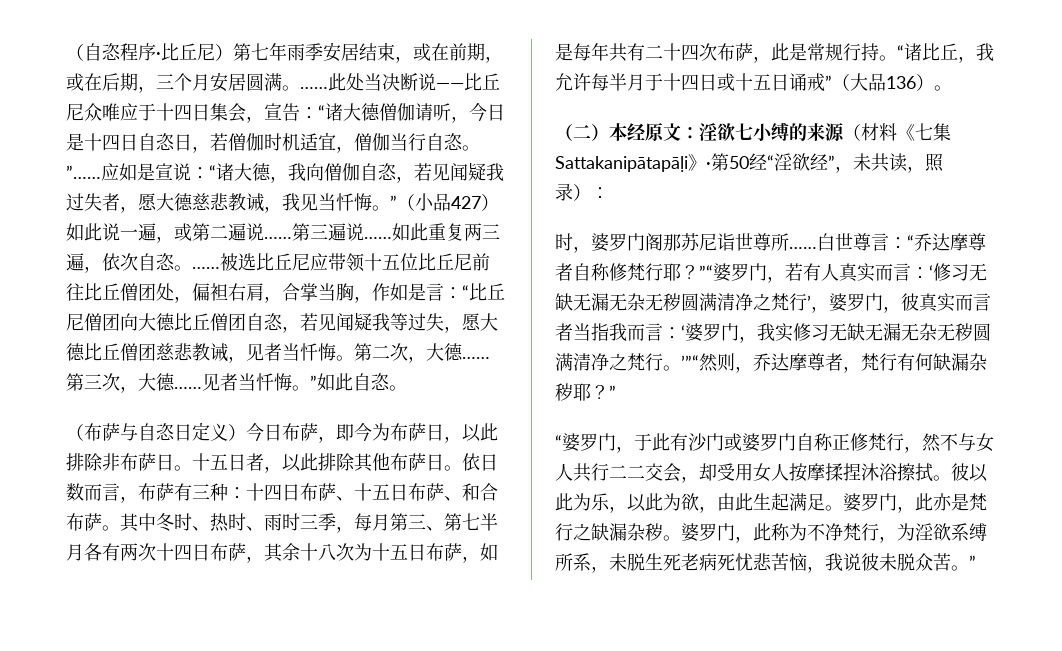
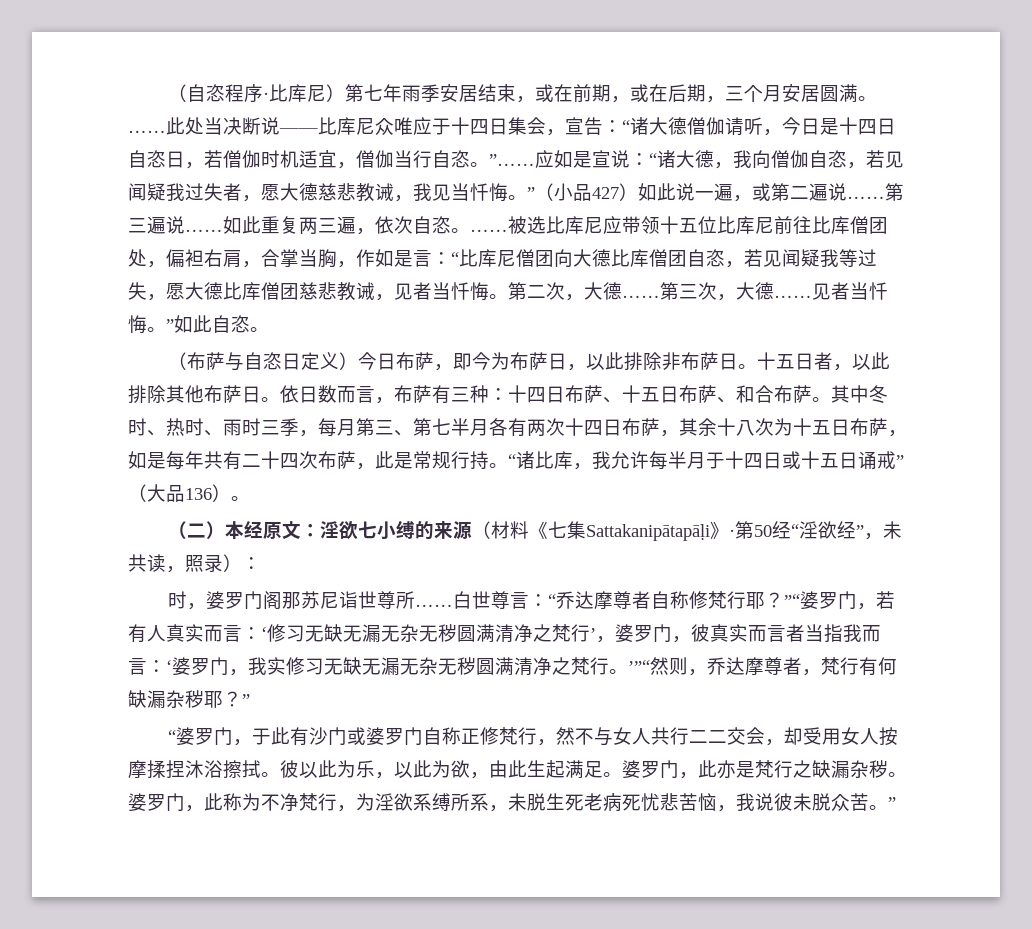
- （自恣程序·比丘尼）第七年雨季安居结束，或在前期，或在后期，三个月安居圆满。
+ （自恣程序·比库尼）第七年雨季安居结束，或在前期，或在后期，三个月安居圆满。
- 此处当决断说——比丘尼众唯应于十四日集会，宣告：“诸大德僧伽请听，今日是十四日自恣日，若僧伽时机适宜，僧伽当行自恣。”……
+ 此处当决断说——比库尼众唯应于十四日集会，宣告：“诸大德僧伽请听，今日是十四日自恣日，若僧伽时机适宜，僧伽当行自恣。”……
- 被选比丘尼应带领十五位比丘尼前往比丘僧团处，偏袒右肩，合掌当胸，作如是言：“比丘尼僧团向大德比丘僧团自恣，若见闻疑我等过失，愿大德比丘僧团慈悲教诫，见者当忏悔。
+ 被选比库尼应带领十五位比库尼前往比库僧团处，偏袒右肩，合掌当胸，作如是言：“比库尼僧团向大德比库僧团自恣，若见闻疑我等过失，愿大德比库僧团慈悲教诫，见者当忏悔。
- “诸比丘，我允许每半月于十四日或十五日诵戒”（大品136）。
+ “诸比库，我允许每半月于十四日或十五日诵戒”（大品136）。

